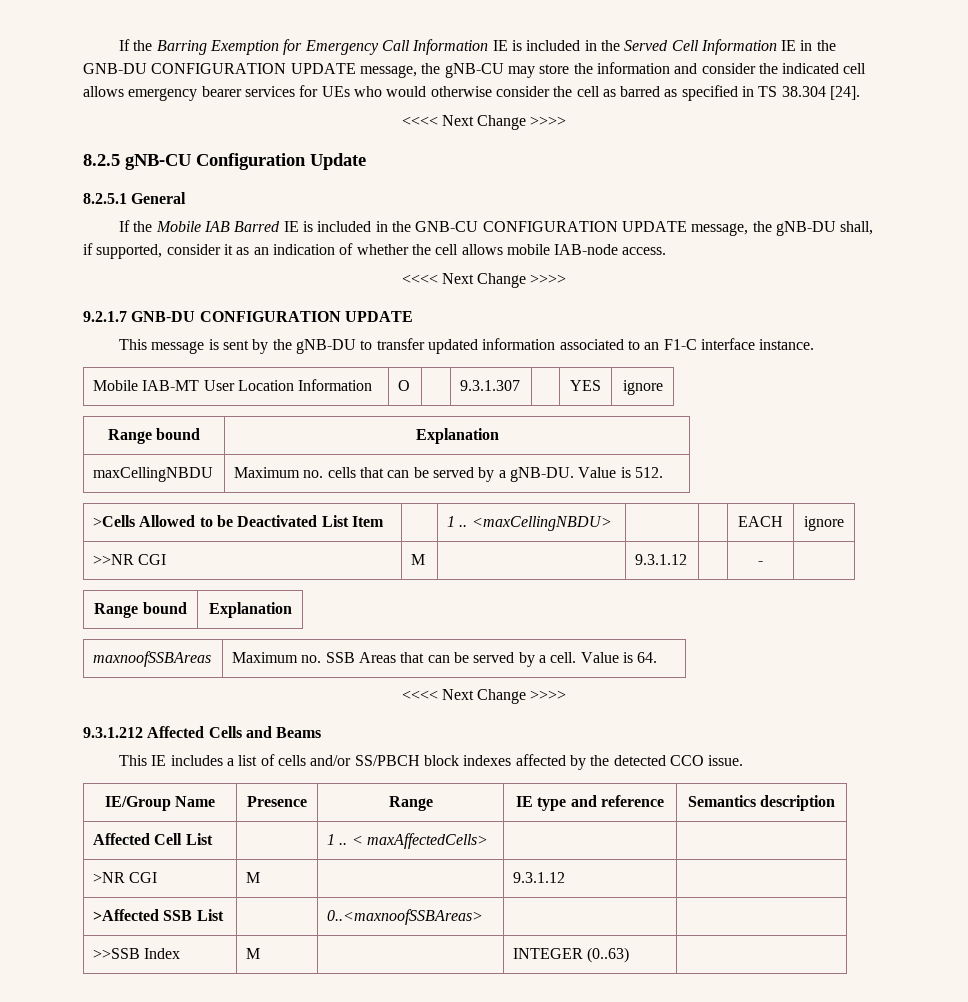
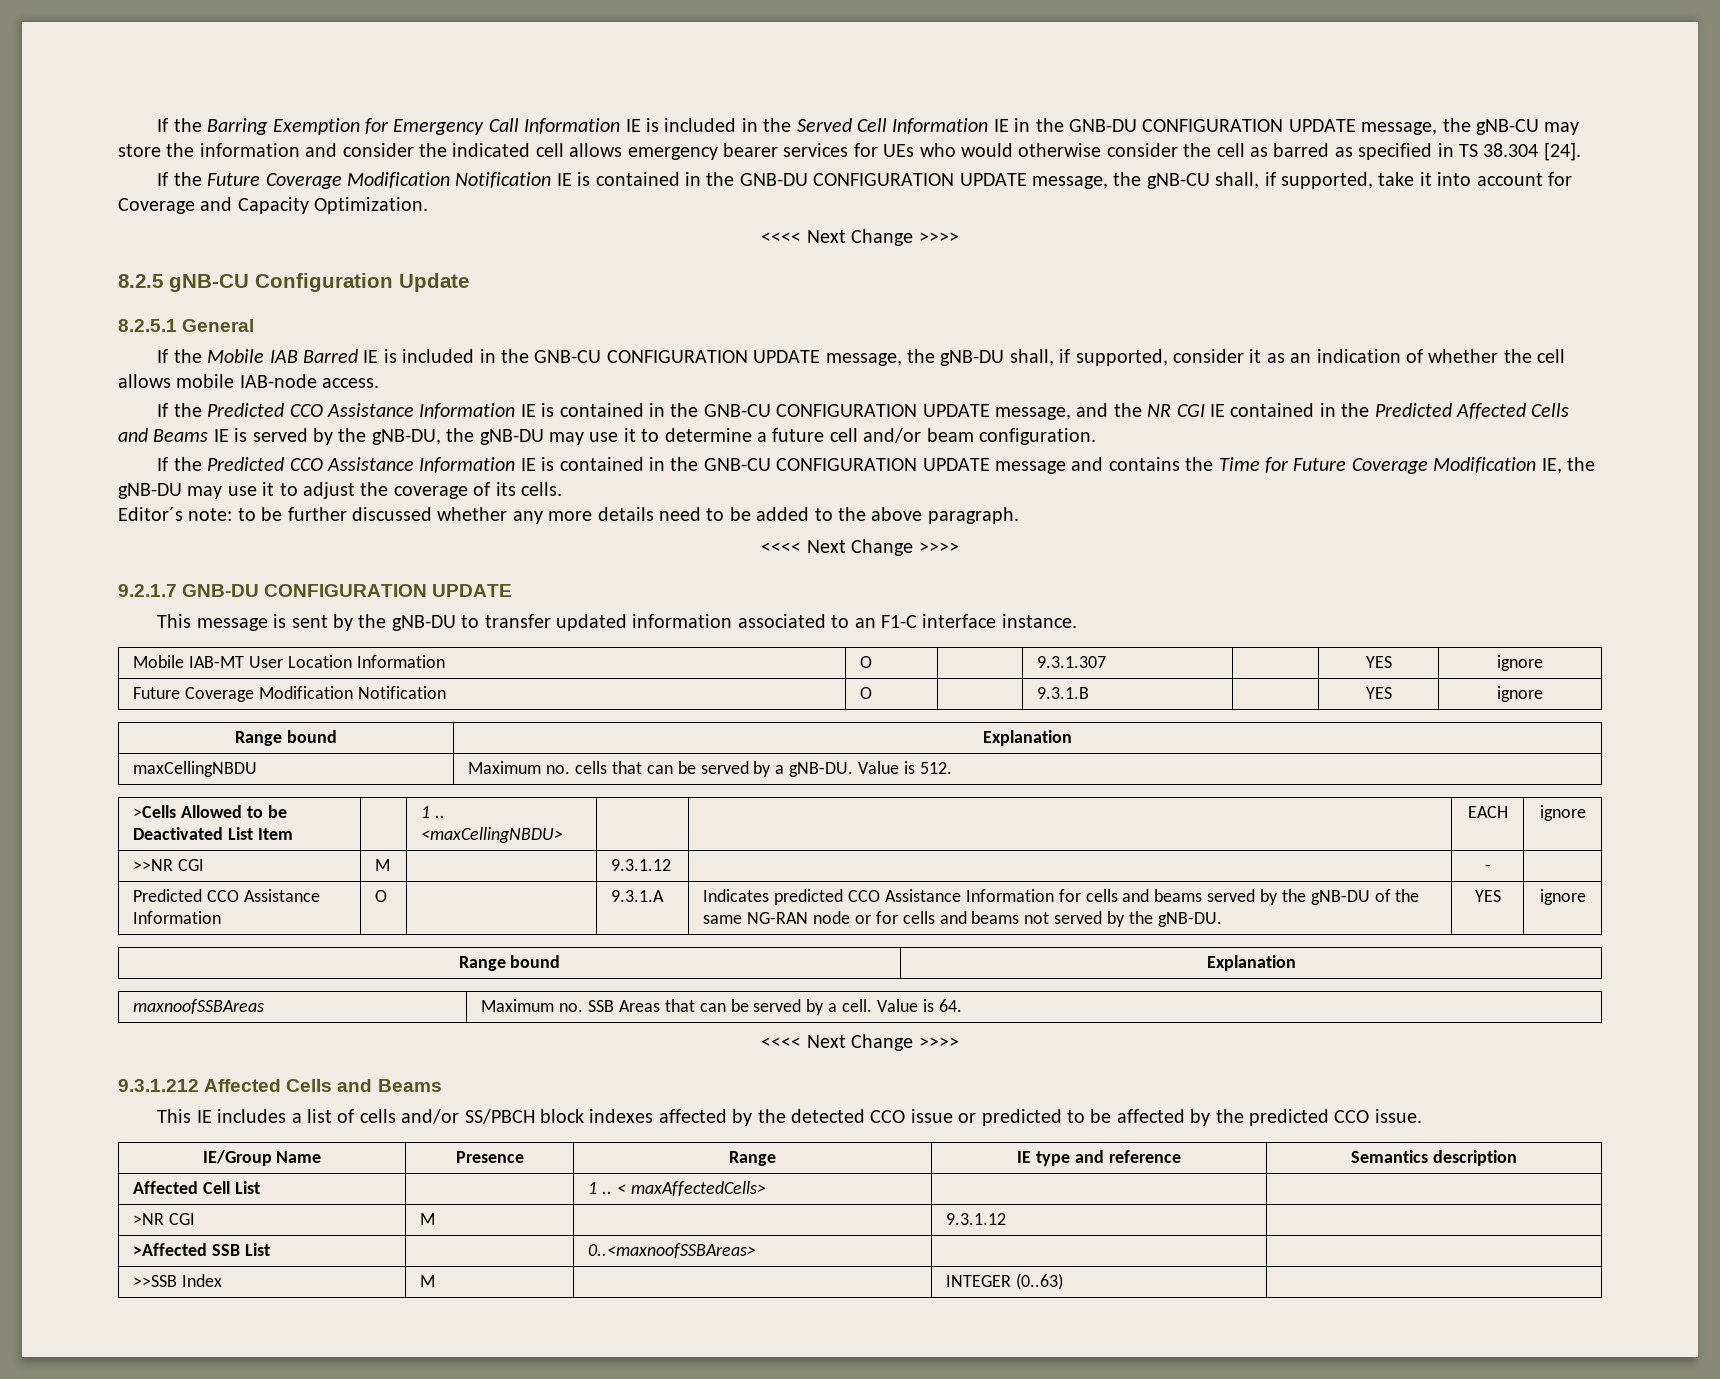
+ If the Future Coverage Modification Notification IE is contained in the GNB-DU CONFIGURATION UPDATE message, the gNB-CU shall, if supported, take it into account for Coverage and Capacity Optimization.
+ If the Predicted CCO Assistance Information IE is contained in the GNB-CU CONFIGURATION UPDATE message, and the NR CGI IE contained in the Predicted Affected Cells and Beams IE is served by the gNB-DU, the gNB-DU may use it to determine a future cell and/or beam configuration.
+ If the Predicted CCO Assistance Information IE is contained in the GNB-CU CONFIGURATION UPDATE message and contains the Time for Future Coverage Modification IE, the gNB-DU may use it to adjust the coverage of its cells.
+ Editor´s note: to be further discussed whether any more details need to be added to the above paragraph.
+ Future Coverage Modification Notification | O | | 9.3.1.B | | YES | ignore
+ Predicted CCO Assistance Information | O | | 9.3.1.A | Indicates predicted CCO Assistance Information for cells and beams served by the gNB-DU of the same NG-RAN node or for cells and beams not served by the gNB-DU. | YES | ignore
- This IE includes a list of cells and/or SS/PBCH block indexes affected by the detected CCO issue.
+ This IE includes a list of cells and/or SS/PBCH block indexes affected by the detected CCO issue or predicted to be affected by the predicted CCO issue.

